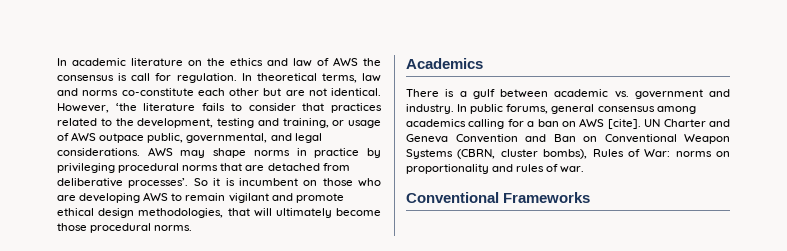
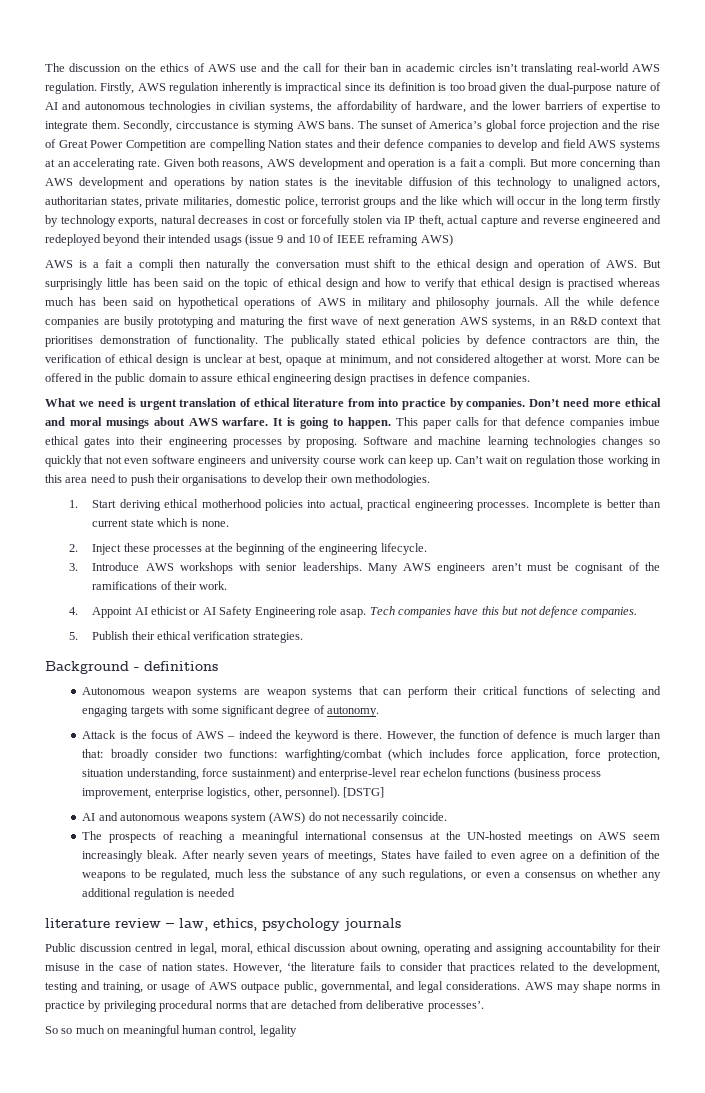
- In academic literature on the ethics and law of AWS the consensus is call for regulation. In theoretical terms, law and norms co-constitute each other but are not identical.
+ The discussion on the ethics of AWS use and the call for their ban in academic circles isn’t translating real-world AWS regulation. Firstly, AWS regulation inherently is impractical since its definition is too broad given the dual-purpose nature of AI and autonomous technologies in civilian systems, the affordability of hardware, and the lower barriers of expertise to integrate them. Secondly, circcustance is styming AWS bans. The sunset of America’s global force projection and the rise of Great Power Competition are compelling Nation states and their defence companies to develop and field AWS systems at an accelerating rate. Given both reasons, AWS development and operation is a fait a compli. But more concerning than AWS development and operations by nation states is the inevitable diffusion of this technology to unaligned actors, authoritarian states, private militaries, domestic police, terrorist groups and the like which will occur in the long term firstly by technology exports, natural decreases in cost or forcefully stolen via IP theft, actual capture and reverse engineered and redeployed beyond their intended usags (issue 9 and 10 of IEEE reframing AWS)
+ AWS is a fait a compli then naturally the conversation must shift to the ethical design and operation of AWS. But surprisingly little has been said on the topic of ethical design and how to verify that ethical design is practised whereas much has been said on hypothetical operations of AWS in military and philosophy journals. All the while defence companies are busily prototyping and maturing the first wave of next generation AWS systems, in an R&D context that prioritises demonstration of functionality. The publically stated ethical policies by defence contractors are thin, the verification of ethical design is unclear at best, opaque at minimum, and not considered altogether at worst. More can be offered in the public domain to assure ethical engineering design practises in defence companies.
+ What we need is urgent translation of ethical literature from into practice by companies. Don’t need more ethical and moral musings about AWS warfare. It is going to happen. This paper calls for that defence companies imbue ethical gates into their engineering processes by proposing. Software and machine learning technologies changes so quickly that not even software engineers and university course work can keep up. Can’t wait on regulation those working in this area need to push their organisations to develop their own methodologies.
+ 1. Start deriving ethical motherhood policies into actual, practical engineering processes. Incomplete is better than current state which is none.
+ 2. Inject these processes at the beginning of the engineering lifecycle.
+ 3. Introduce AWS workshops with senior leaderships. Many AWS engineers aren’t must be cognisant of the ramifications of their work.
+ 4. Appoint AI ethicist or AI Safety Engineering role asap. Tech companies have this but not defence companies.
+ 5. Publish their ethical verification strategies.
+ Background - definitions
+ Autonomous weapon systems are weapon systems that can perform their critical functions of selecting and engaging targets with some significant degree of autonomy.
+ Attack is the focus of AWS – indeed the keyword is there. However, the function of defence is much larger than that: broadly consider two functions: warfighting/combat (which includes force application, force protection, situation understanding, force sustainment) and enterprise-level rear echelon functions (business process improvement, enterprise logistics, other, personnel). [DSTG]
+ AI and autonomous weapons system (AWS) do not necessarily coincide.
+ The prospects of reaching a meaningful international consensus at the UN-hosted meetings on AWS seem increasingly bleak. After nearly seven years of meetings, States have failed to even agree on a definition of the weapons to be regulated, much less the substance of any such regulations, or even a consensus on whether any additional regulation is needed
+ literature review – law, ethics, psychology journals
+ Public discussion centred in legal, moral, ethical discussion about owning, operating and assigning accountability for their misuse in the case of nation states.
- AWS may shape norms in practice by privileging procedural norms that are detached from deliberative processes’. So it is incumbent on those who are developing AWS to remain vigilant and promote ethical design methodologies, that will ultimately become those procedural norms.
- Academics
- There is a gulf between academic vs. government and industry. In public forums, general consensus among academics calling for a ban on AWS [cite]. UN Charter and Geneva Convention and Ban on Conventional Weapon Systems (CBRN, cluster bombs), Rules of War: norms on proportionality and rules of war.
- Conventional Frameworks
+ AWS may shape norms in practice by privileging procedural norms that are detached from deliberative processes’.
+ So so much on meaningful human control, legality

